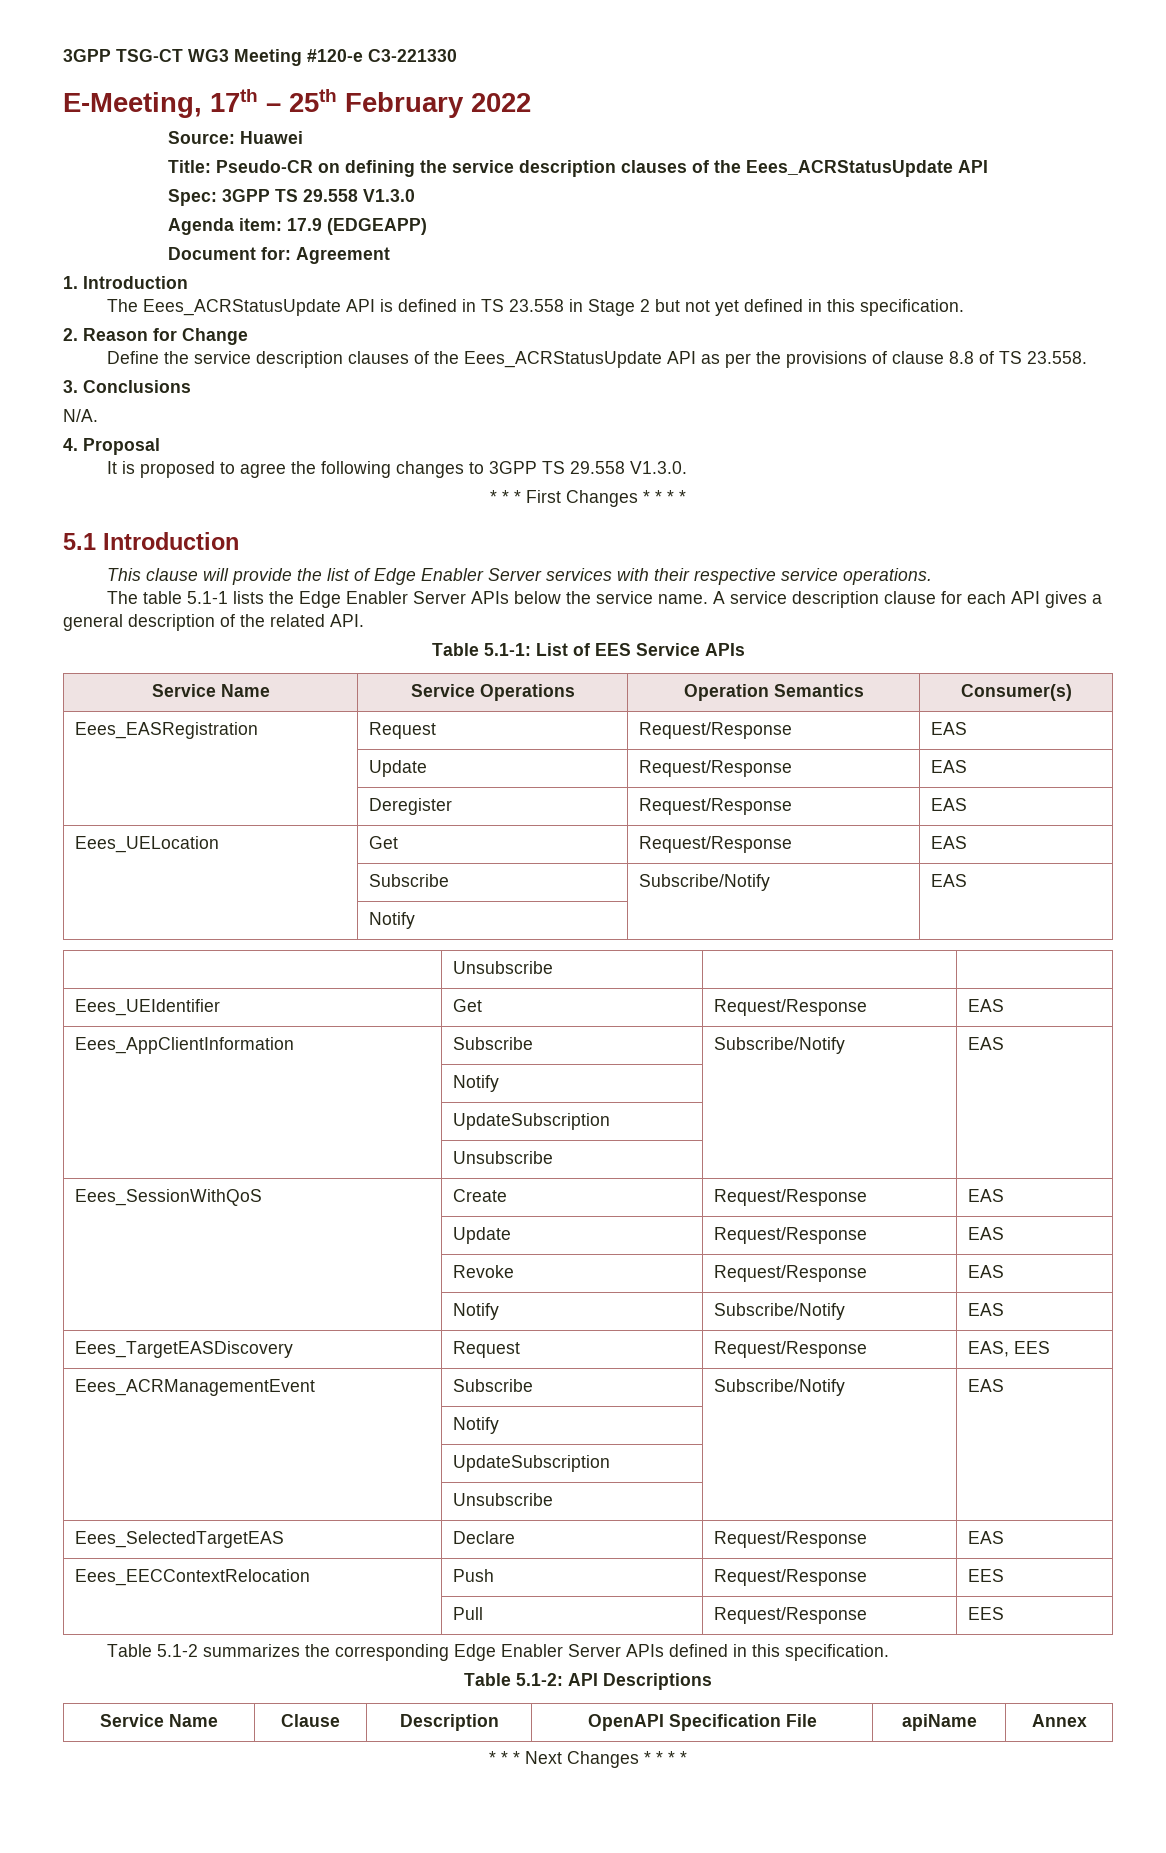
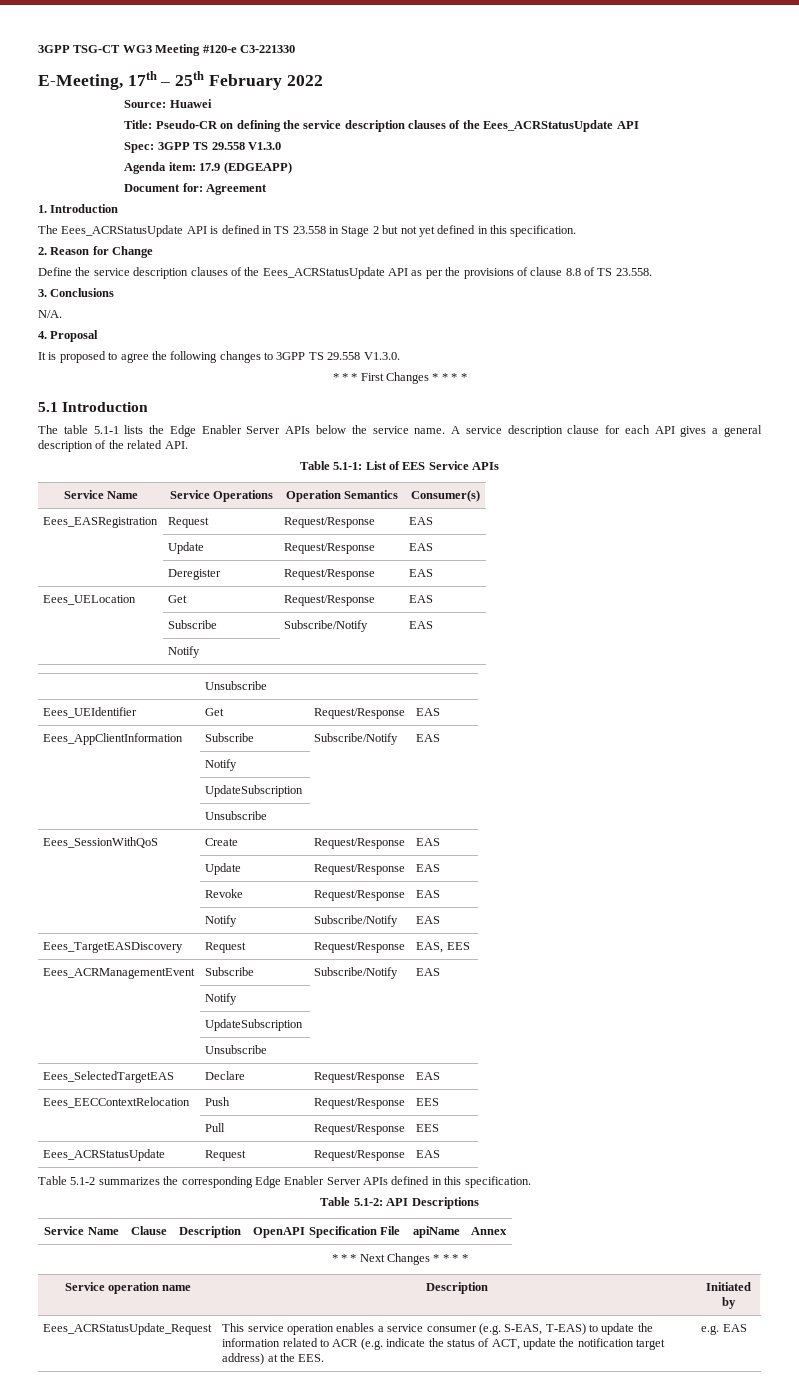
- This clause will provide the list of Edge Enabler Server services with their respective service operations.
+ Eees_ACRStatusUpdate | Request | Request/Response | EAS
+ Service operation name | Description | Initiated by
+ Eees_ACRStatusUpdate_Request | This service operation enables a service consumer (e.g. S-EAS, T-EAS) to update the information related to ACR (e.g. indicate the status of ACT, update the notification target address) at the EES. | e.g. EAS

